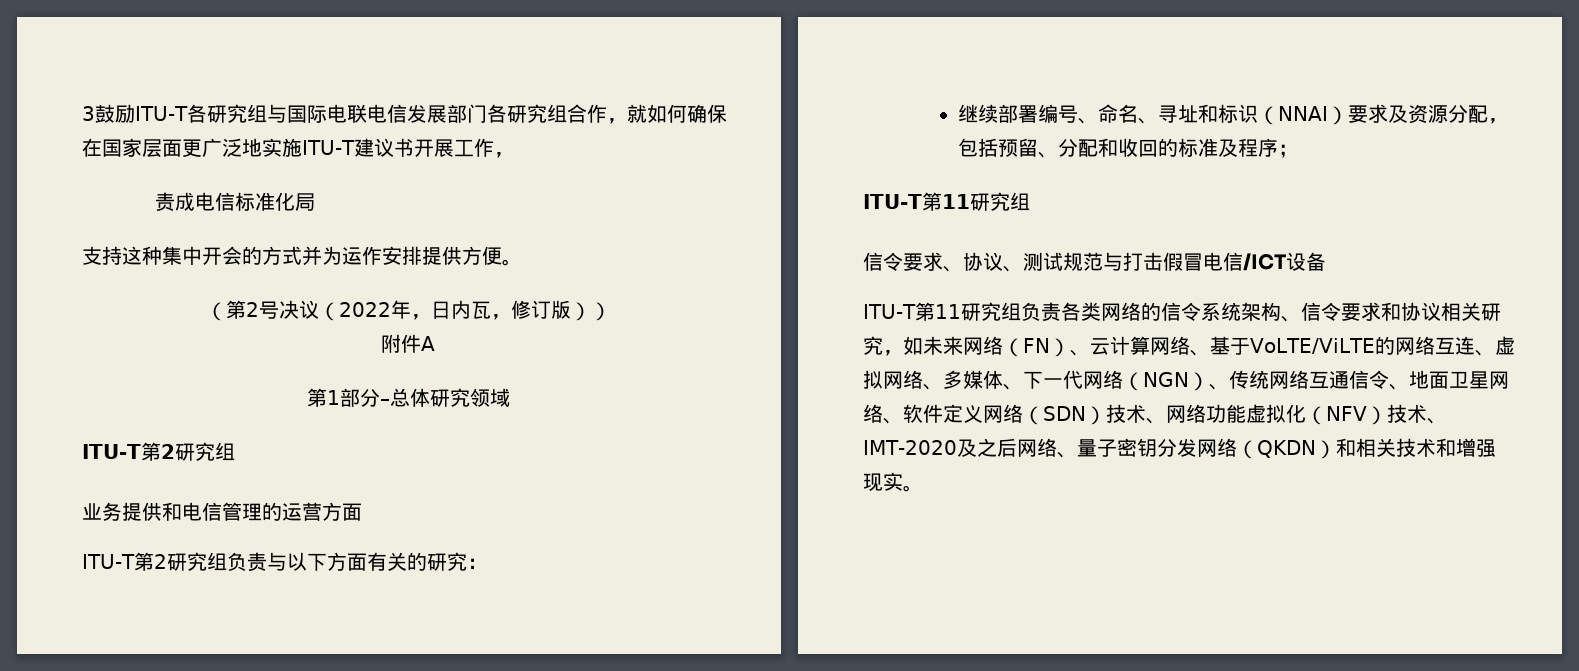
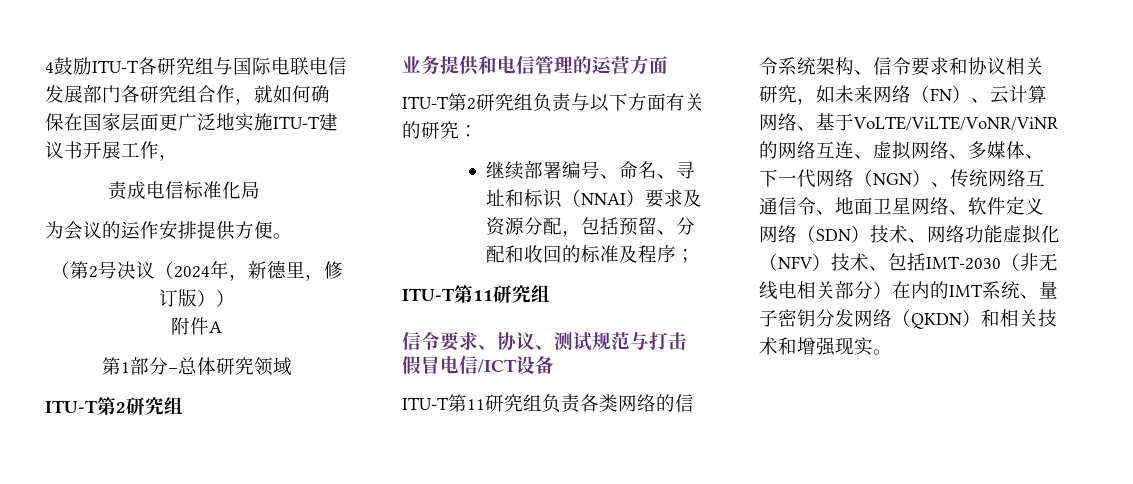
- 3鼓励ITU-T各研究组与国际电联电信发展部门各研究组合作，就如何确保在国家层面更广泛地实施ITU-T建议书开展工作，
+ 4鼓励ITU-T各研究组与国际电联电信发展部门各研究组合作，就如何确保在国家层面更广泛地实施ITU-T建议书开展工作，
- 支持这种集中开会的方式并为运作安排提供方便。
+ 为会议的运作安排提供方便。
- （第2号决议（2022年，日内瓦，修订版））
+ （第2号决议（2024年，新德里，修订版））
- ITU-T第11研究组负责各类网络的信令系统架构、信令要求和协议相关研究，如未来网络（FN）、云计算网络、基于VoLTE/ViLTE的网络互连、虚拟网络、多媒体、下一代网络（NGN）、传统网络互通信令、地面卫星网络、软件定义网络（SDN）技术、网络功能虚拟化（NFV）技术、IMT-2020及之后网络、量子密钥分发网络（QKDN）和相关技术和增强现实。
+ ITU-T第11研究组负责各类网络的信令系统架构、信令要求和协议相关研究，如未来网络（FN）、云计算网络、基于VoLTE/ViLTE/VoNR/ViNR的网络互连、虚拟网络、多媒体、下一代网络（NGN）、传统网络互通信令、地面卫星网络、软件定义网络（SDN）技术、网络功能虚拟化（NFV）技术、包括IMT-2030（非无线电相关部分）在内的IMT系统、量子密钥分发网络（QKDN）和相关技术和增强现实。

